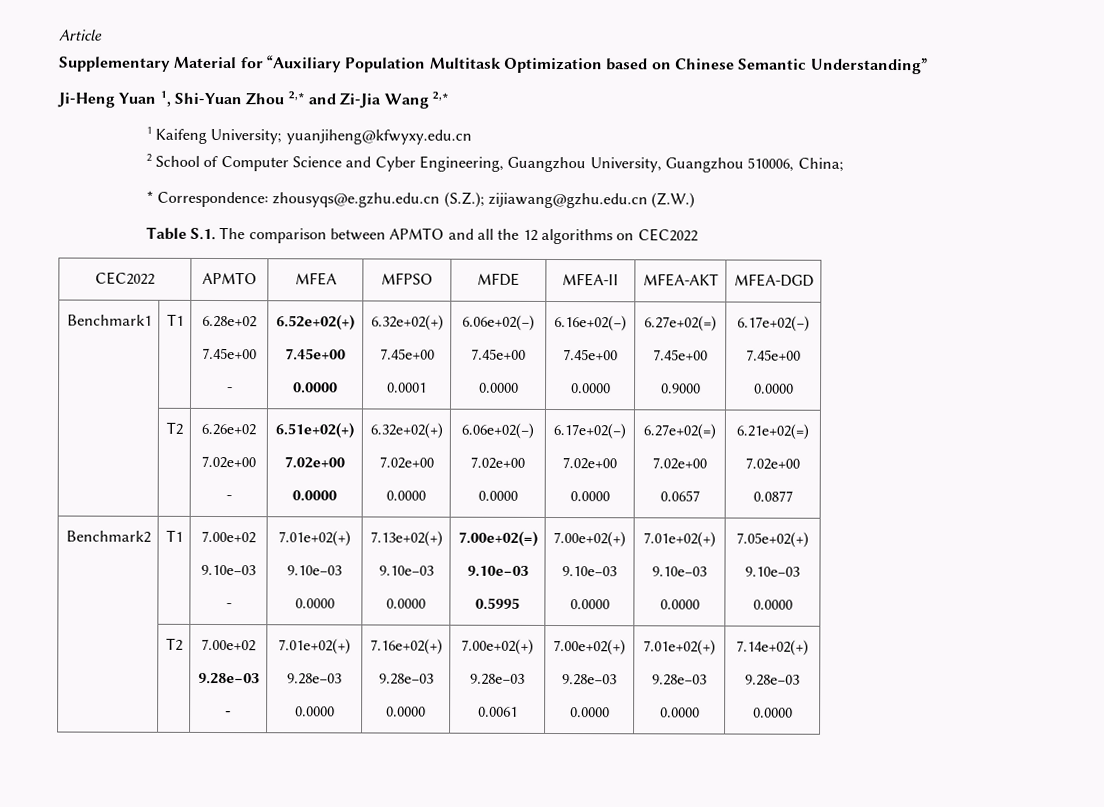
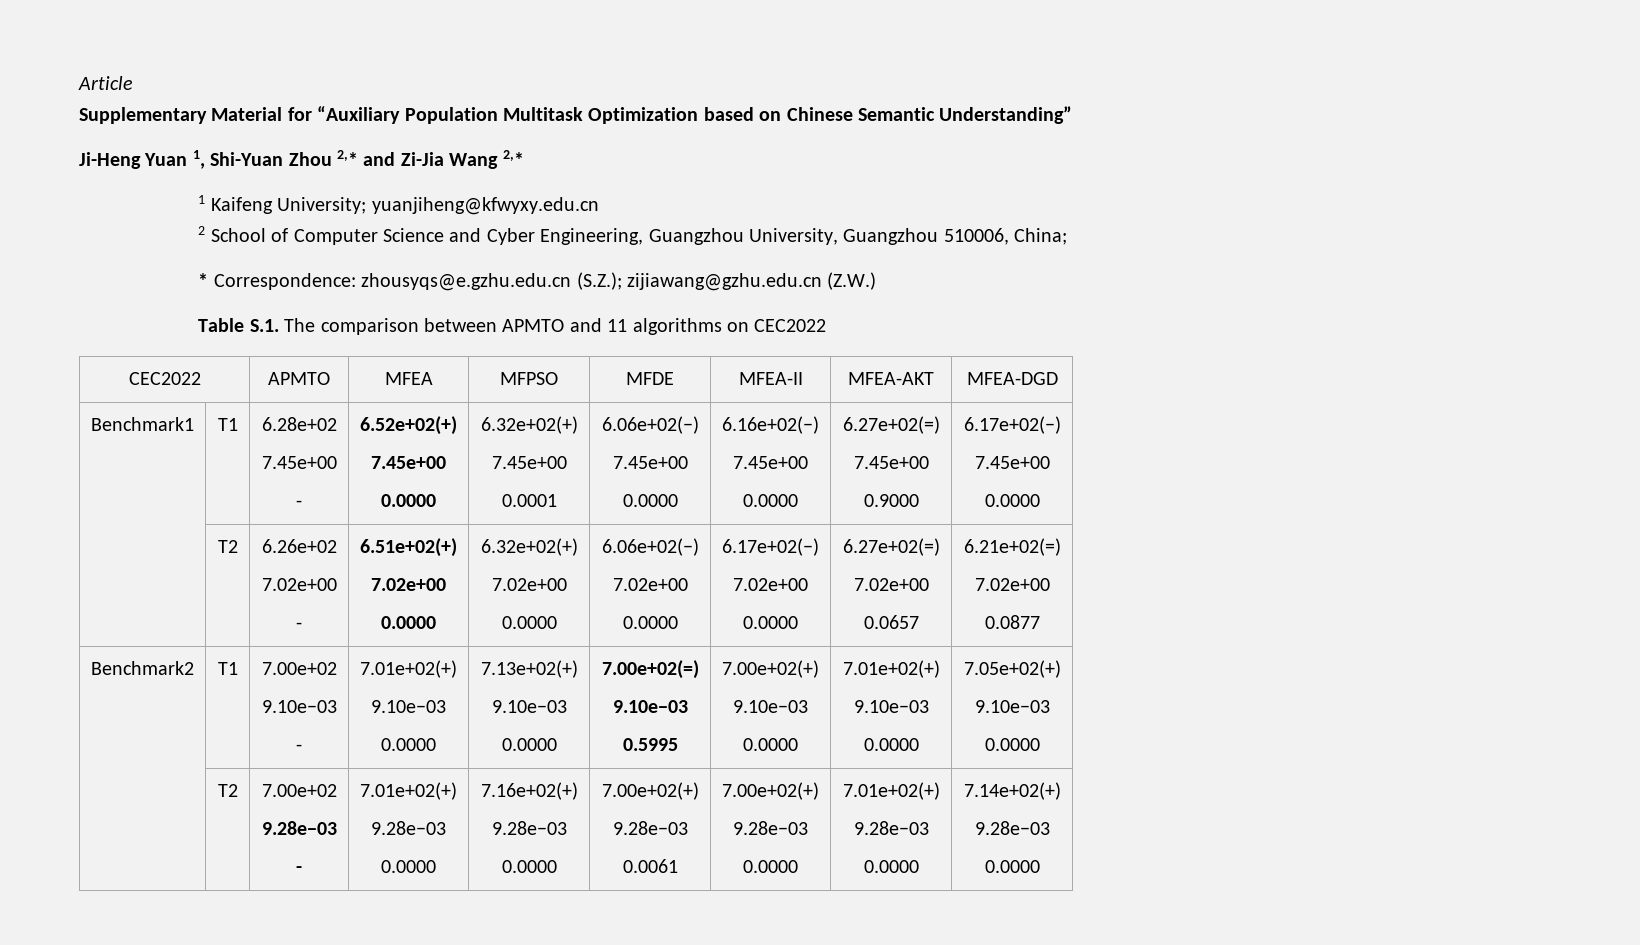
- Table S.1. The comparison between APMTO and all the 12 algorithms on CEC2022
+ Table S.1. The comparison between APMTO and 11 algorithms on CEC2022

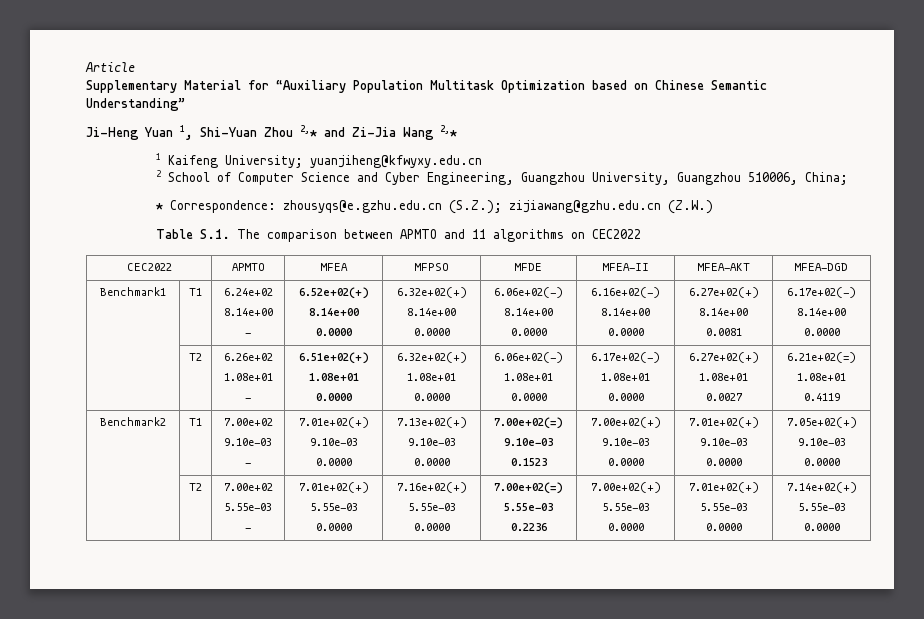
- Benchmark1 | T1 | 6.28e+02
- 7.45e+00
+ Benchmark1 | T1 | 6.24e+02
+ 8.14e+00
  - | 6.52e+02(+)
- 7.45e+00
+ 8.14e+00
  0.0000 | 6.32e+02(+)
- 7.45e+00
- 0.0001 | 6.06e+02(−)
- 7.45e+00
+ 8.14e+00
+ 0.0000 | 6.06e+02(−)
+ 8.14e+00
  0.0000 | 6.16e+02(−)
- 7.45e+00
- 0.0000 | 6.27e+02(=)
- 7.45e+00
- 0.9000 | 6.17e+02(−)
- 7.45e+00
+ 8.14e+00
+ 0.0000 | 6.27e+02(+)
+ 8.14e+00
+ 0.0081 | 6.17e+02(−)
+ 8.14e+00
  | T2 | 6.26e+02
- 7.02e+00
+ 1.08e+01
  - | 6.51e+02(+)
- 7.02e+00
+ 1.08e+01
  0.0000 | 6.32e+02(+)
- 7.02e+00
+ 1.08e+01
  0.0000 | 6.06e+02(−)
- 7.02e+00
+ 1.08e+01
  0.0000 | 6.17e+02(−)
- 7.02e+00
- 0.0000 | 6.27e+02(=)
- 7.02e+00
- 0.0657 | 6.21e+02(=)
- 7.02e+00
- 0.0877
+ 1.08e+01
+ 0.0000 | 6.27e+02(+)
+ 1.08e+01
+ 0.0027 | 6.21e+02(=)
+ 1.08e+01
+ 0.4119
  Benchmark2 | T1 | 7.00e+02
  9.10e−03
  - | 7.01e+02(+)
  9.10e−03
  0.0000 | 7.13e+02(+)
  9.10e−03
  0.0000 | 7.00e+02(=)
  9.10e−03
- 0.5995 | 7.00e+02(+)
+ 0.1523 | 7.00e+02(+)
  | T2 | 7.00e+02
- 9.28e−03
+ 5.55e−03
  - | 7.01e+02(+)
- 9.28e−03
+ 5.55e−03
  0.0000 | 7.16e+02(+)
- 9.28e−03
- 0.0000 | 7.00e+02(+)
- 9.28e−03
- 0.0061 | 7.00e+02(+)
- 9.28e−03
+ 5.55e−03
+ 0.0000 | 7.00e+02(=)
+ 5.55e−03
+ 0.2236 | 7.00e+02(+)
+ 5.55e−03
  0.0000 | 7.01e+02(+)
- 9.28e−03
+ 5.55e−03
  0.0000 | 7.14e+02(+)
- 9.28e−03
+ 5.55e−03

